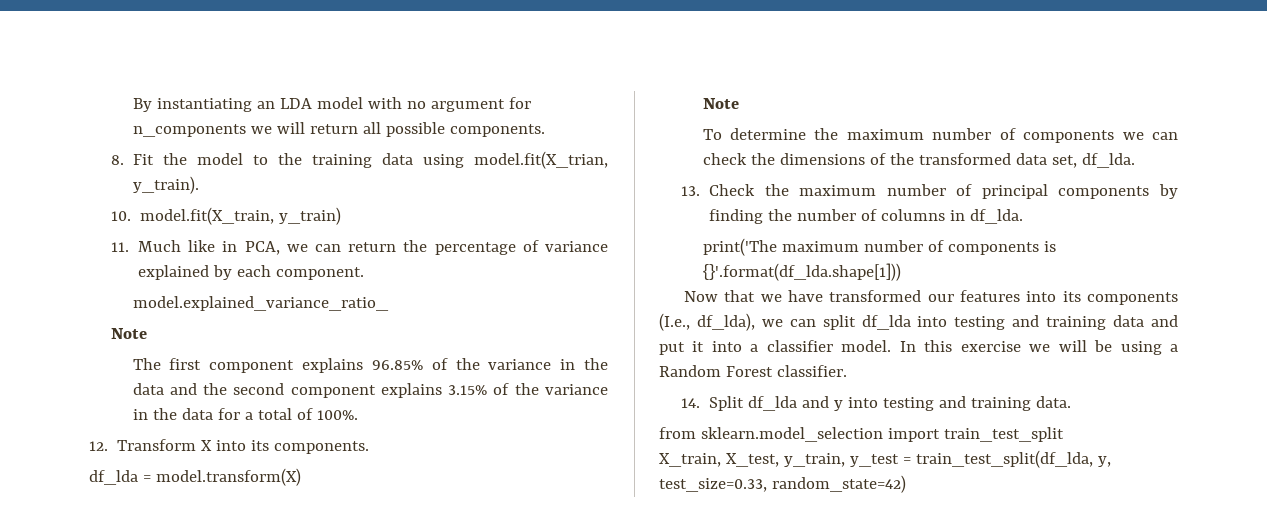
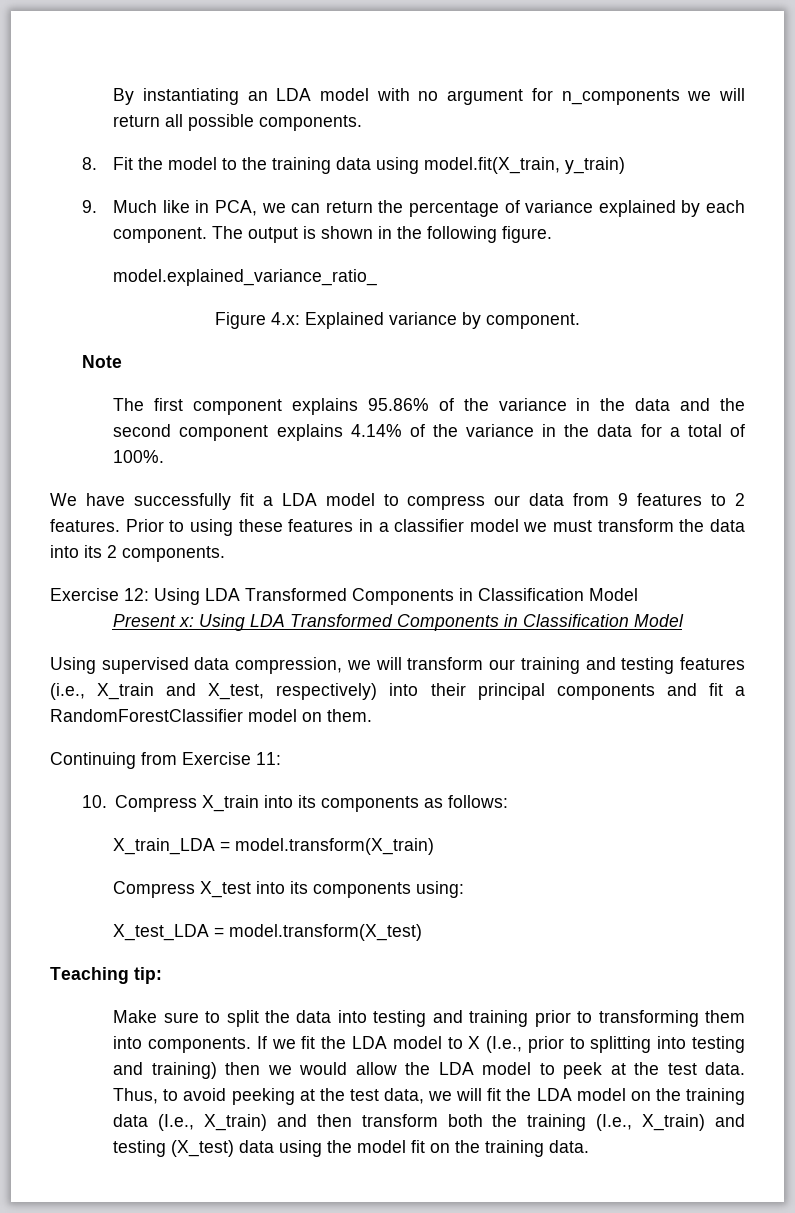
- 8. Fit the model to the training data using model.fit(X_trian, y_train).
- 10. model.fit(X_train, y_train)
+ 8. Fit the model to the training data using model.fit(X_train, y_train)
- 11. Much like in PCA, we can return the percentage of variance explained by each component.
+ 9. Much like in PCA, we can return the percentage of variance explained by each component. The output is shown in the following figure.
  model.explained_variance_ratio_
+ Figure 4.x: Explained variance by component.
- The first component explains 96.85% of the variance in the data and the second component explains 3.15% of the variance in the data for a total of 100%.
+ The first component explains 95.86% of the variance in the data and the second component explains 4.14% of the variance in the data for a total of 100%.
- 12. Transform X into its components.
- df_lda = model.transform(X)
- Note
- To determine the maximum number of components we can check the dimensions of the transformed data set, df_lda.
- 13. Check the maximum number of principal components by finding the number of columns in df_lda.
- print('The maximum number of components is {}'.format(df_lda.shape[1]))
- Now that we have transformed our features into its components (I.e., df_lda), we can split df_lda into testing and training data and put it into a classifier model. In this exercise we will be using a Random Forest classifier.
- 14. Split df_lda and y into testing and training data.
- from sklearn.model_selection import train_test_split
- X_train, X_test, y_train, y_test = train_test_split(df_lda, y, test_size=0.33, random_state=42)
+ We have successfully fit a LDA model to compress our data from 9 features to 2 features. Prior to using these features in a classifier model we must transform the data into its 2 components.
+ Exercise 12: Using LDA Transformed Components in Classification Model
+ Present x: Using LDA Transformed Components in Classification Model
+ Using supervised data compression, we will transform our training and testing features (i.e., X_train and X_test, respectively) into their principal components and fit a RandomForestClassifier model on them.
+ Continuing from Exercise 11:
+ 10. Compress X_train into its components as follows:
+ X_train_LDA = model.transform(X_train)
+ Compress X_test into its components using:
+ X_test_LDA = model.transform(X_test)
+ Teaching tip:
+ Make sure to split the data into testing and training prior to transforming them into components. If we fit the LDA model to X (I.e., prior to splitting into testing and training) then we would allow the LDA model to peek at the test data. Thus, to avoid peeking at the test data, we will fit the LDA model on the training data (I.e., X_train) and then transform both the training (I.e., X_train) and testing (X_test) data using the model fit on the training data.

